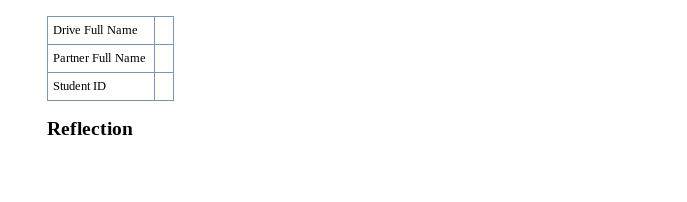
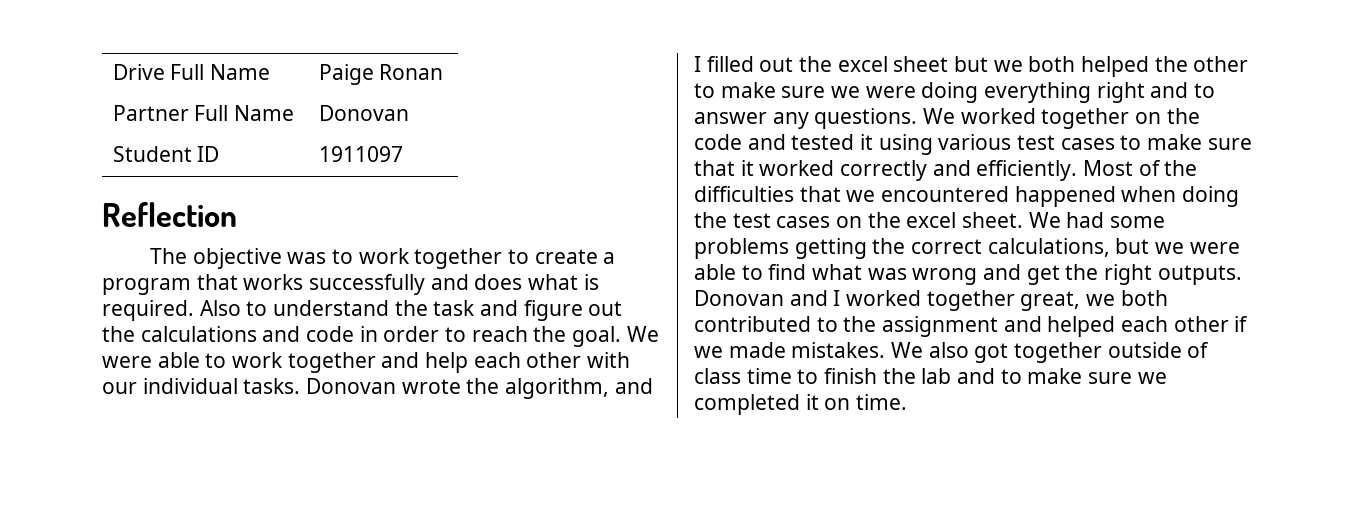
- Drive Full Name |
+ Drive Full Name | Paige Ronan
- Partner Full Name |
+ Partner Full Name | Donovan
- Student ID |
+ Student ID | 1911097
+ The objective was to work together to create a program that works successfully and does what is required. Also to understand the task and figure out the calculations and code in order to reach the goal. We were able to work together and help each other with our individual tasks. Donovan wrote the algorithm, and I filled out the excel sheet but we both helped the other to make sure we were doing everything right and to answer any questions. We worked together on the code and tested it using various test cases to make sure that it worked correctly and efficiently. Most of the difficulties that we encountered happened when doing the test cases on the excel sheet. We had some problems getting the correct calculations, but we were able to find what was wrong and get the right outputs. Donovan and I worked together great, we both contributed to the assignment and helped each other if we made mistakes. We also got together outside of class time to finish the lab and to make sure we completed it on time.

